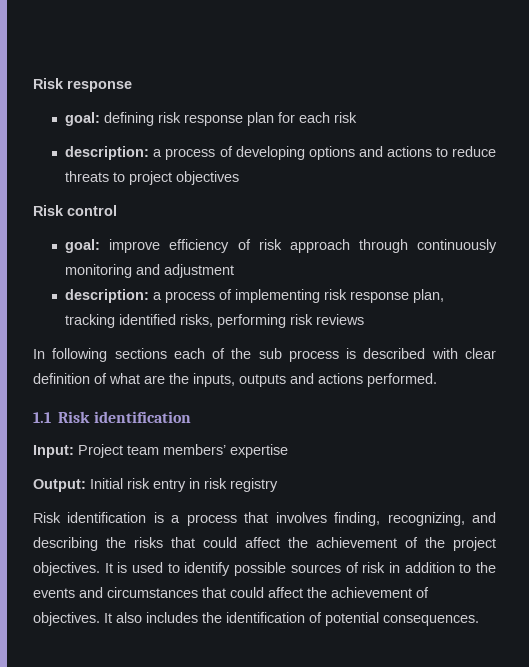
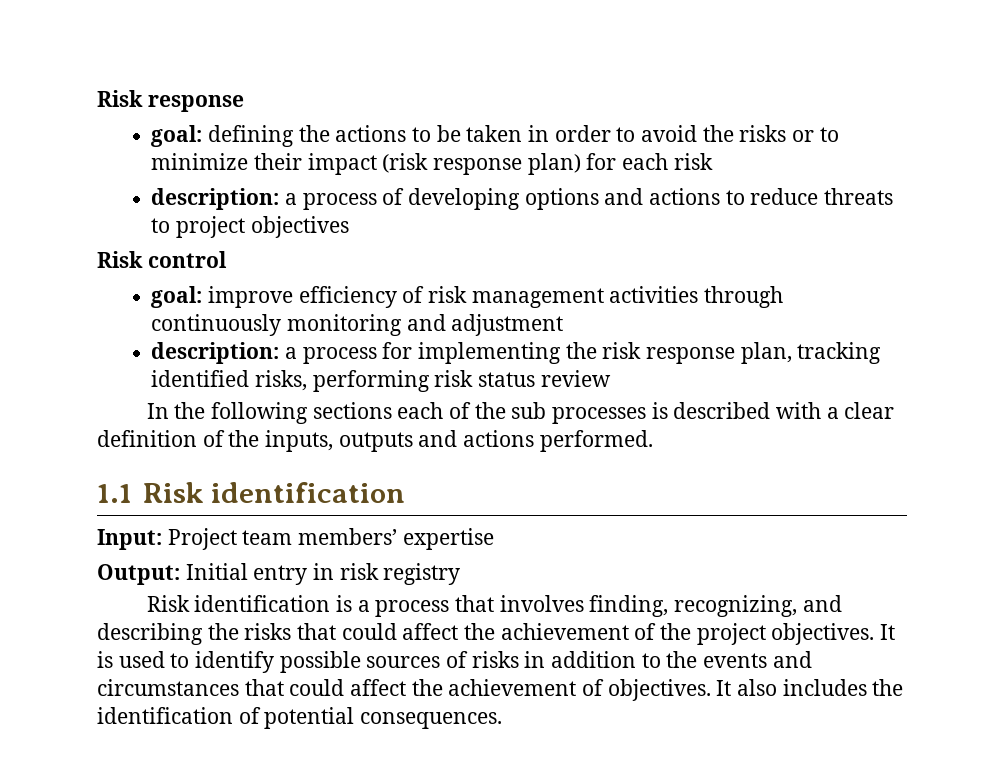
- goal: defining risk response plan for each risk
+ goal: defining the actions to be taken in order to avoid the risks or to minimize their impact (risk response plan) for each risk
- goal: improve efficiency of risk approach through continuously monitoring and adjustment
+ goal: improve efficiency of risk management activities through continuously monitoring and adjustment
- description: a process of implementing risk response plan, tracking identified risks, performing risk reviews
+ description: a process for implementing the risk response plan, tracking identified risks, performing risk status review
- In following sections each of the sub process is described with clear definition of what are the inputs, outputs and actions performed.
+ In the following sections each of the sub processes is described with a clear definition of the inputs, outputs and actions performed.
- Output: Initial risk entry in risk registry
+ Output: Initial entry in risk registry
- It is used to identify possible sources of risk in addition to the events and circumstances that could affect the achievement of objectives.
+ It is used to identify possible sources of risks in addition to the events and circumstances that could affect the achievement of objectives.

